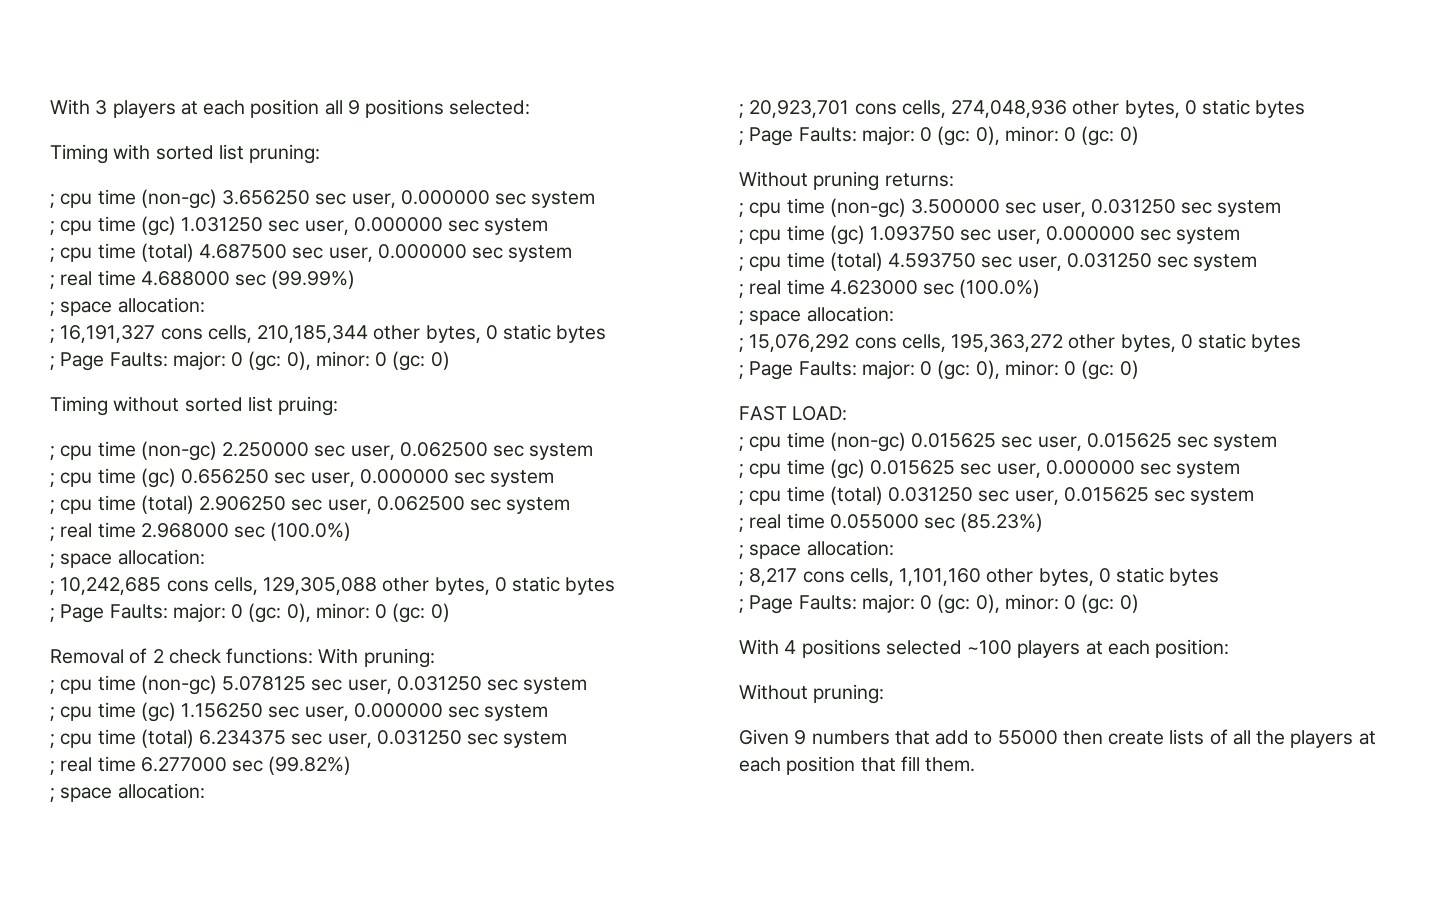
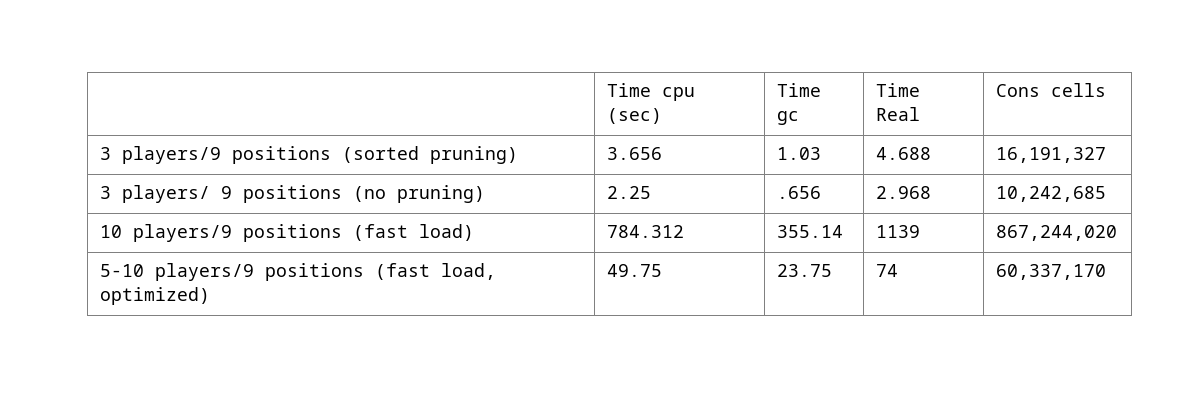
- With 3 players at each position all 9 positions selected:
- Timing with sorted list pruning:
- ; cpu time (non-gc) 3.656250 sec user, 0.000000 sec system
- ; cpu time (gc) 1.031250 sec user, 0.000000 sec system
- ; cpu time (total) 4.687500 sec user, 0.000000 sec system
- ; real time 4.688000 sec (99.99%)
- ; space allocation:
- ; 16,191,327 cons cells, 210,185,344 other bytes, 0 static bytes
- ; Page Faults: major: 0 (gc: 0), minor: 0 (gc: 0)
- Timing without sorted list pruing:
- ; cpu time (non-gc) 2.250000 sec user, 0.062500 sec system
- ; cpu time (gc) 0.656250 sec user, 0.000000 sec system
- ; cpu time (total) 2.906250 sec user, 0.062500 sec system
- ; real time 2.968000 sec (100.0%)
- ; space allocation:
- ; 10,242,685 cons cells, 129,305,088 other bytes, 0 static bytes
- ; Page Faults: major: 0 (gc: 0), minor: 0 (gc: 0)
- Removal of 2 check functions: With pruning:
- ; cpu time (non-gc) 5.078125 sec user, 0.031250 sec system
- ; cpu time (gc) 1.156250 sec user, 0.000000 sec system
- ; cpu time (total) 6.234375 sec user, 0.031250 sec system
- ; real time 6.277000 sec (99.82%)
- ; space allocation:
- ; 20,923,701 cons cells, 274,048,936 other bytes, 0 static bytes
- ; Page Faults: major: 0 (gc: 0), minor: 0 (gc: 0)
- Without pruning returns:
- ; cpu time (non-gc) 3.500000 sec user, 0.031250 sec system
- ; cpu time (gc) 1.093750 sec user, 0.000000 sec system
- ; cpu time (total) 4.593750 sec user, 0.031250 sec system
- ; real time 4.623000 sec (100.0%)
- ; space allocation:
- ; 15,076,292 cons cells, 195,363,272 other bytes, 0 static bytes
- ; Page Faults: major: 0 (gc: 0), minor: 0 (gc: 0)
- FAST LOAD:
- ; cpu time (non-gc) 0.015625 sec user, 0.015625 sec system
- ; cpu time (gc) 0.015625 sec user, 0.000000 sec system
- ; cpu time (total) 0.031250 sec user, 0.015625 sec system
- ; real time 0.055000 sec (85.23%)
- ; space allocation:
- ; 8,217 cons cells, 1,101,160 other bytes, 0 static bytes
- ; Page Faults: major: 0 (gc: 0), minor: 0 (gc: 0)
- With 4 positions selected ~100 players at each position:
- Without pruning:
- Given 9 numbers that add to 55000 then create lists of all the players at each position that fill them.
+ | Time cpu (sec) | Time gc | Time Real | Cons cells
+ 3 players/9 positions (sorted pruning) | 3.656 | 1.03 | 4.688 | 16,191,327
+ 3 players/ 9 positions (no pruning) | 2.25 | .656 | 2.968 | 10,242,685
+ 10 players/9 positions (fast load) | 784.312 | 355.14 | 1139 | 867,244,020
+ 5-10 players/9 positions (fast load, optimized) | 49.75 | 23.75 | 74 | 60,337,170

